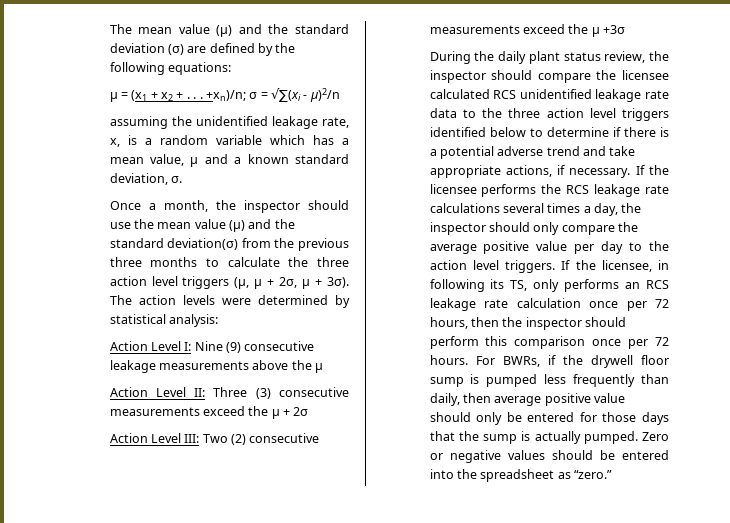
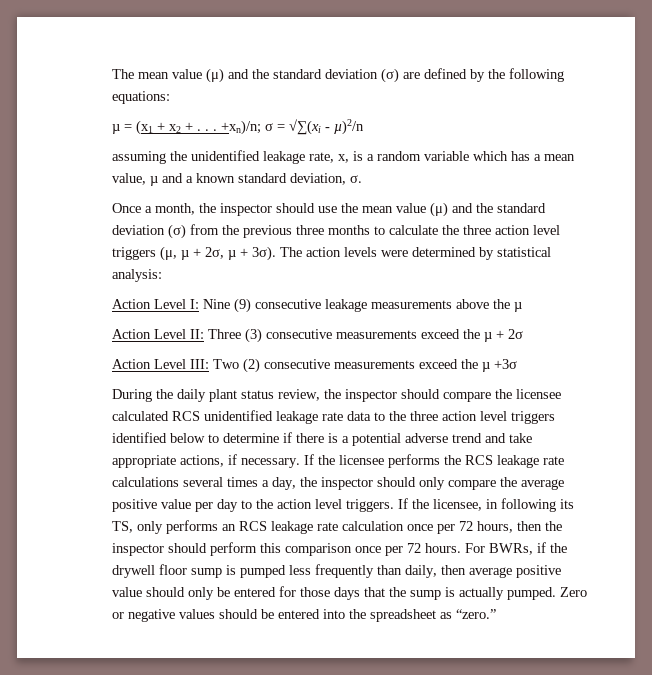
- Once a month, the inspector should use the mean value (μ) and the standard deviation(σ) from the previous three months to calculate the three action level triggers (μ, µ + 2σ, µ + 3σ).
+ Once a month, the inspector should use the mean value (μ) and the standard deviation (σ) from the previous three months to calculate the three action level triggers (μ, µ + 2σ, µ + 3σ).

